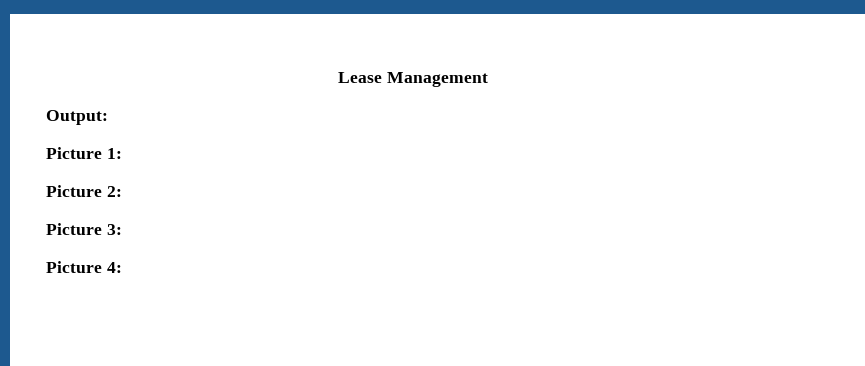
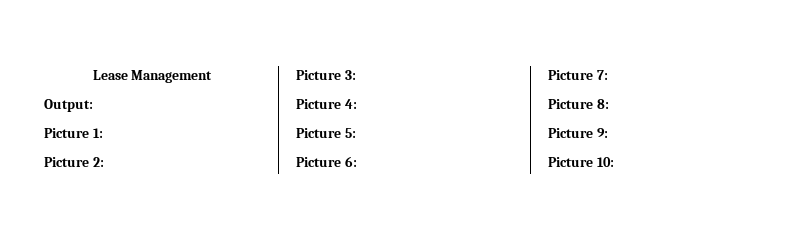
+ Picture 5:
+ Picture 6:
+ Picture 7:
+ Picture 8:
+ Picture 9:
+ Picture 10:

